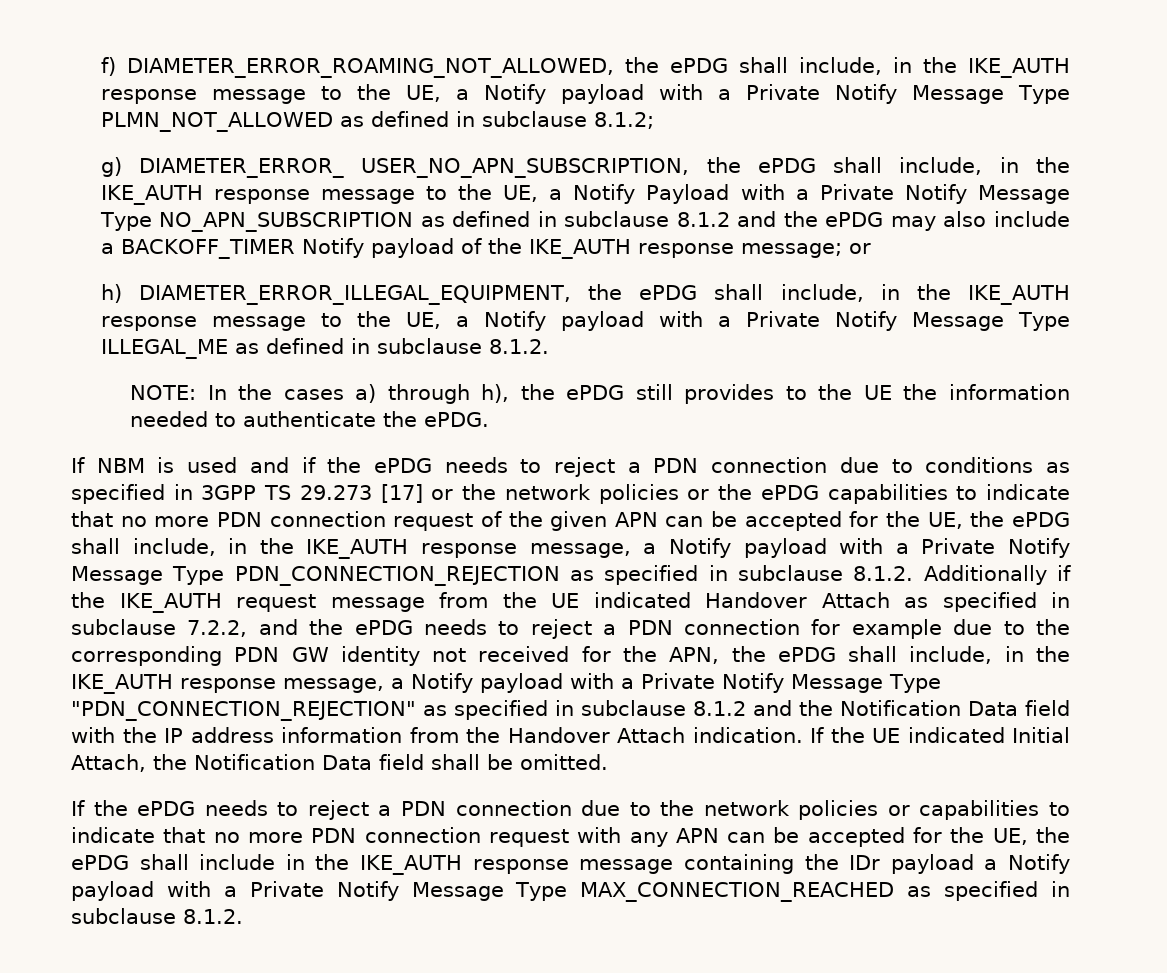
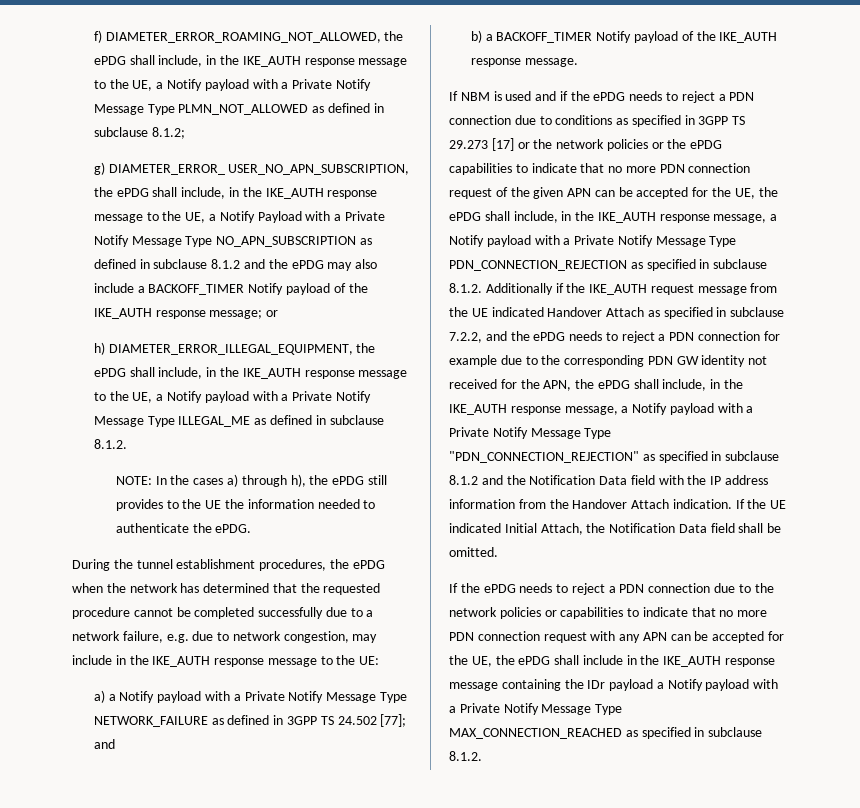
+ During the tunnel establishment procedures, the ePDG when the network has determined that the requested procedure cannot be completed successfully due to a network failure, e.g. due to network congestion, may include in the IKE_AUTH response message to the UE:
+ a) a Notify payload with a Private Notify Message Type NETWORK_FAILURE as defined in 3GPP TS 24.502 [77]; and
+ b) a BACKOFF_TIMER Notify payload of the IKE_AUTH response message.

